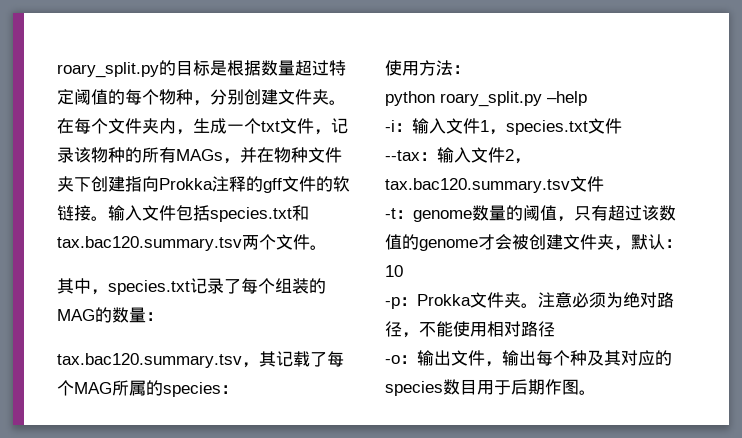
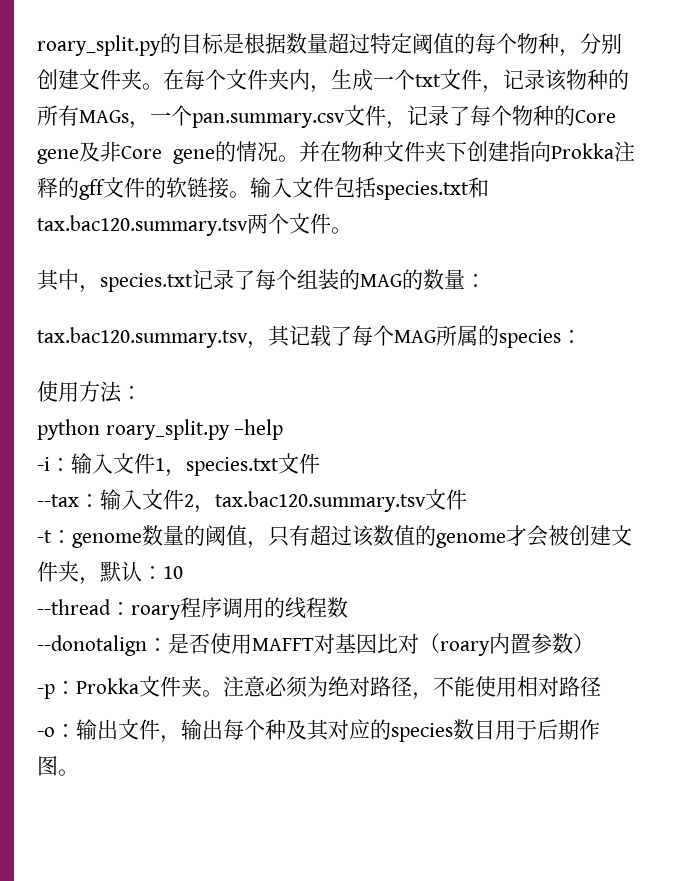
- 在每个文件夹内，生成一个txt文件，记录该物种的所有MAGs，并在物种文件夹下创建指向Prokka注释的gff文件的软链接。
+ 在每个文件夹内，生成一个txt文件，记录该物种的所有MAGs，一个pan.summary.csv文件，记录了每个物种的Core gene及非Core gene的情况。并在物种文件夹下创建指向Prokka注释的gff文件的软链接。
+ --thread：roary程序调用的线程数
+ --donotalign：是否使用MAFFT对基因比对（roary内置参数）

